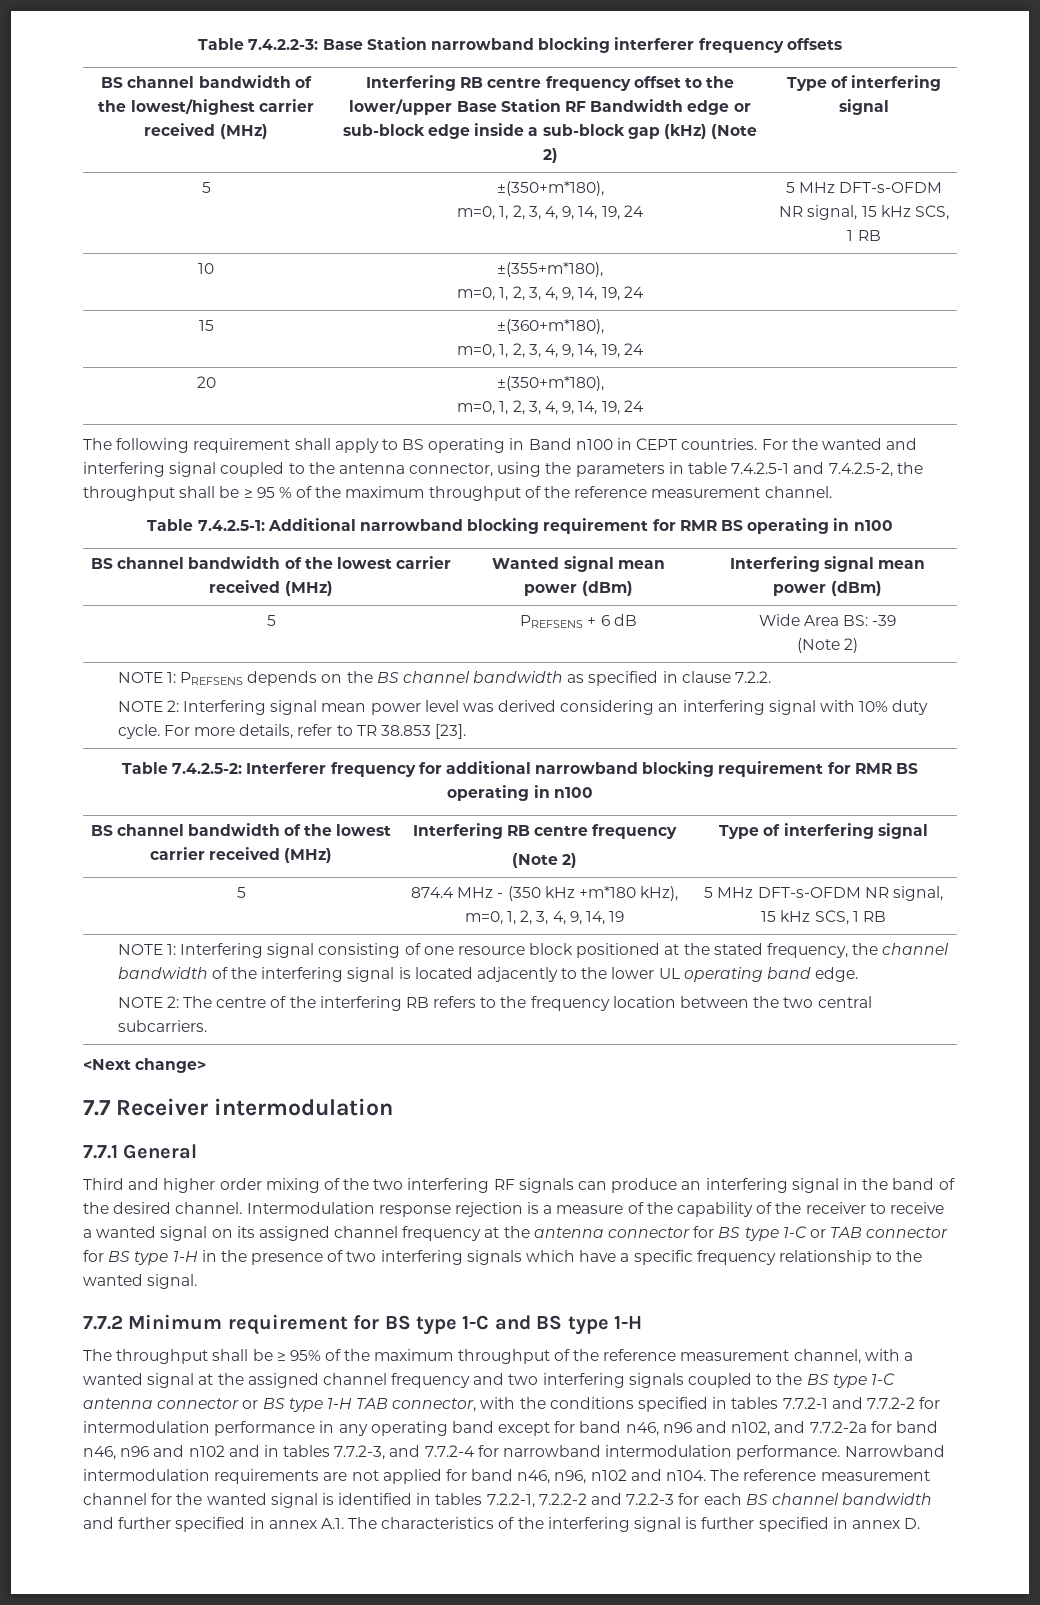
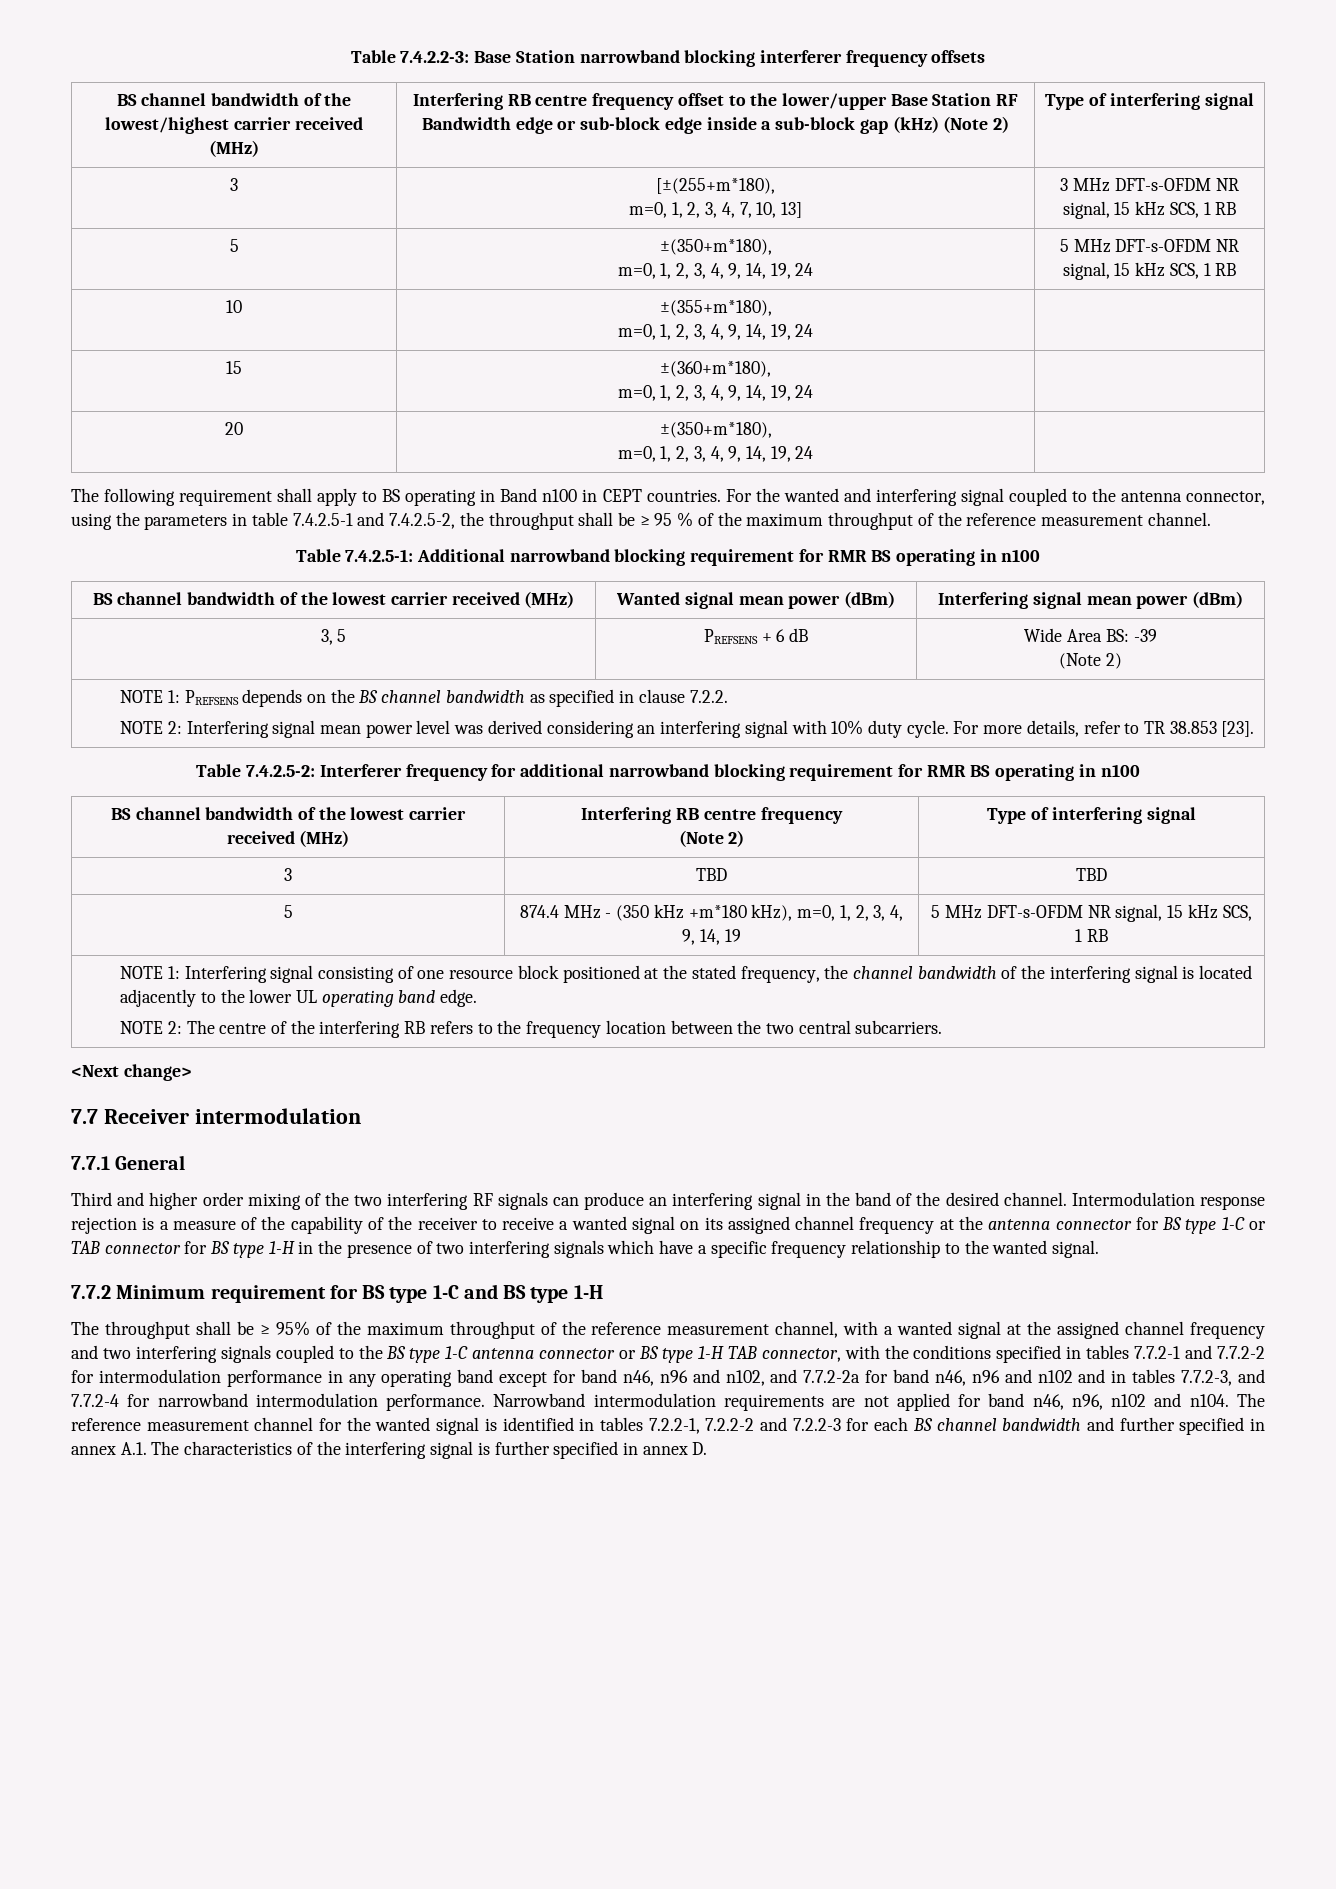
+ 3 | [±(255+m*180),
+ m=0, 1, 2, 3, 4, 7, 10, 13] | 3 MHz DFT-s-OFDM NR signal, 15 kHz SCS, 1 RB
- 5 | PREFSENS + 6 dB | Wide Area BS: -39
+ 3, 5 | PREFSENS + 6 dB | Wide Area BS: -39
+ 3 | TBD | TBD

